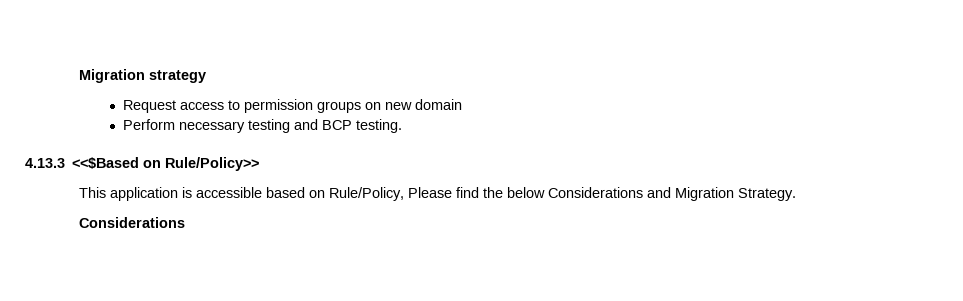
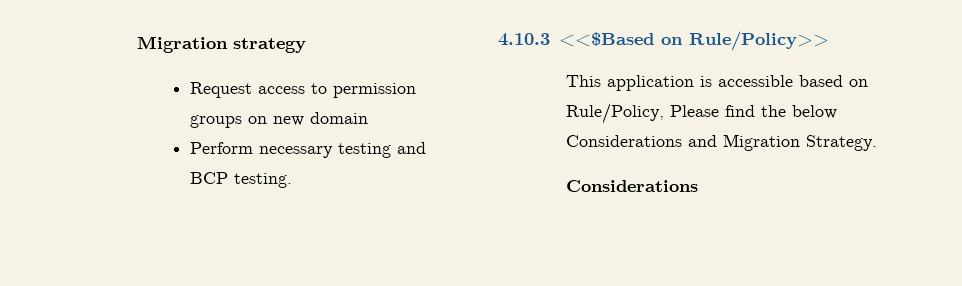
- 4.13.3 <<$Based on Rule/Policy>>
+ 4.10.3 <<$Based on Rule/Policy>>

